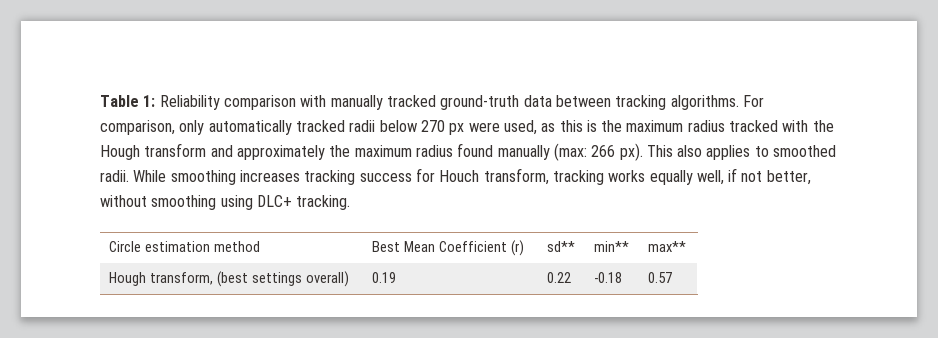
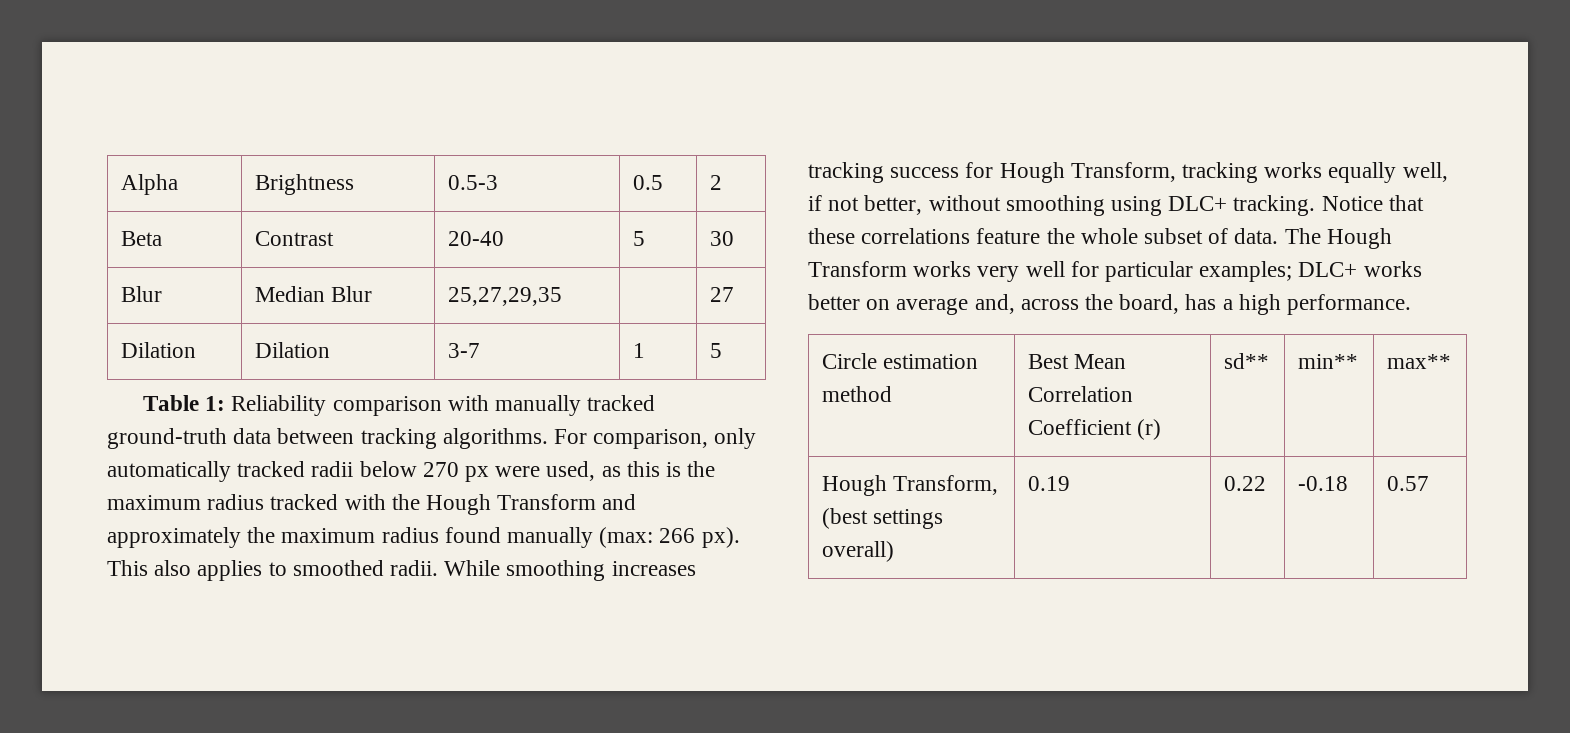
+ Alpha | Brightness | 0.5-3 | 0.5 | 2
+ Beta | Contrast | 20-40 | 5 | 30
+ Blur | Median Blur | 25,27,29,35 | | 27
+ Dilation | Dilation | 3-7 | 1 | 5
- For comparison, only automatically tracked radii below 270 px were used, as this is the maximum radius tracked with the Hough transform and approximately the maximum radius found manually (max: 266 px).
+ For comparison, only automatically tracked radii below 270 px were used, as this is the maximum radius tracked with the Hough Transform and approximately the maximum radius found manually (max: 266 px).
- While smoothing increases tracking success for Houch transform, tracking works equally well, if not better, without smoothing using DLC+ tracking.
+ While smoothing increases tracking success for Hough Transform, tracking works equally well, if not better, without smoothing using DLC+ tracking. Notice that these correlations feature the whole subset of data. The Hough Transform works very well for particular examples; DLC+ works better on average and, across the board, has a high performance.
- Circle estimation method | Best Mean Coefficient (r) | sd** | min** | max**
+ Circle estimation method | Best Mean Correlation Coefficient (r) | sd** | min** | max**
- Hough transform, (best settings overall) | 0.19 | 0.22 | -0.18 | 0.57
+ Hough Transform, (best settings overall) | 0.19 | 0.22 | -0.18 | 0.57

